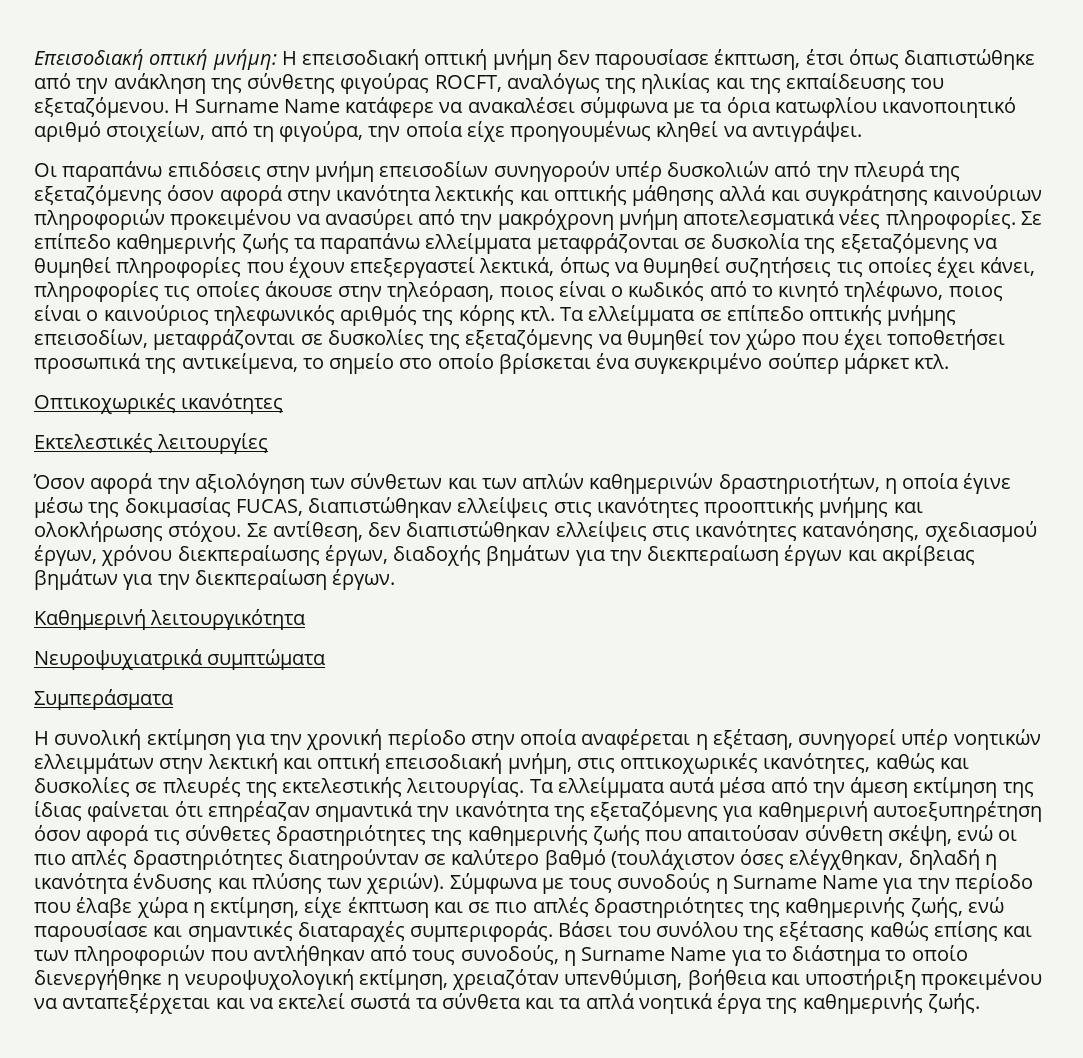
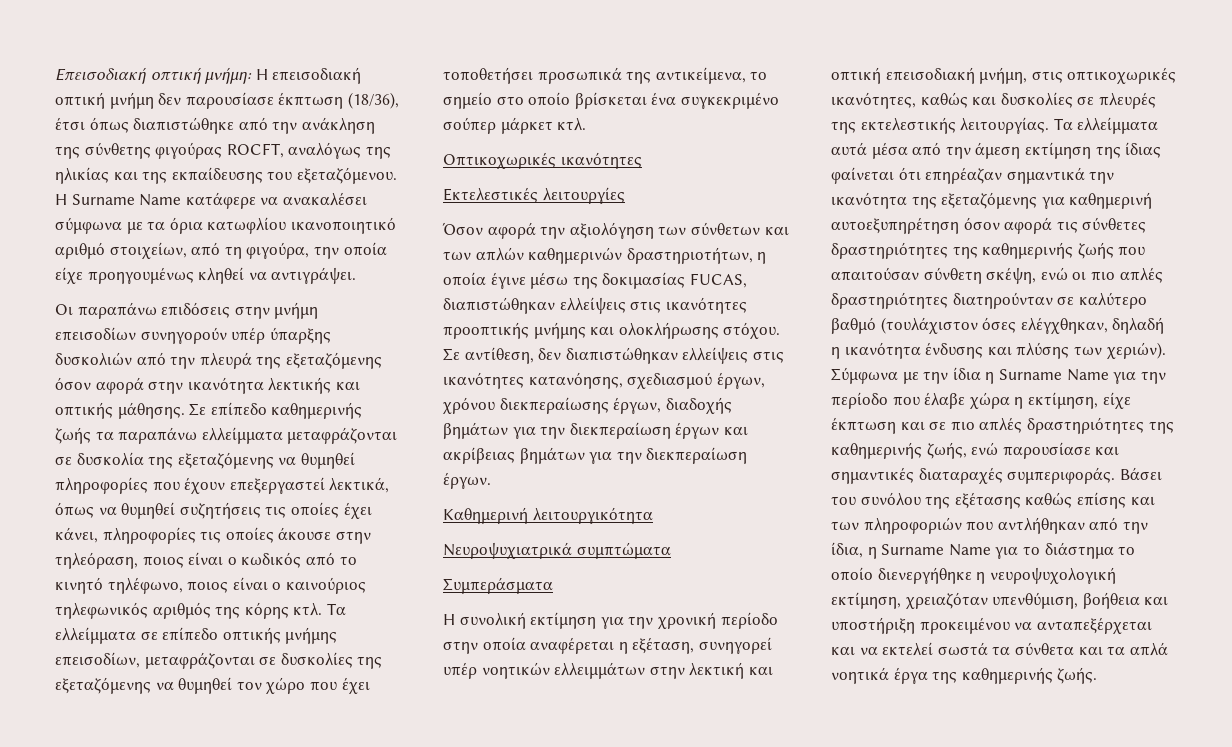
- Επεισοδιακή οπτική μνήμη: Η επεισοδιακή οπτική μνήμη δεν παρουσίασε έκπτωση, έτσι όπως διαπιστώθηκε από την ανάκληση της σύνθετης φιγούρας ROCFT, αναλόγως της ηλικίας και της εκπαίδευσης του εξεταζόμενου.
+ Επεισοδιακή οπτική μνήμη: Η επεισοδιακή οπτική μνήμη δεν παρουσίασε έκπτωση (18/36), έτσι όπως διαπιστώθηκε από την ανάκληση της σύνθετης φιγούρας ROCFT, αναλόγως της ηλικίας και της εκπαίδευσης του εξεταζόμενου.
- Οι παραπάνω επιδόσεις στην μνήμη επεισοδίων συνηγορούν υπέρ δυσκολιών από την πλευρά της εξεταζόμενης όσον αφορά στην ικανότητα λεκτικής και οπτικής μάθησης αλλά και συγκράτησης καινούριων πληροφοριών προκειμένου να ανασύρει από την μακρόχρονη μνήμη αποτελεσματικά νέες πληροφορίες.
+ Οι παραπάνω επιδόσεις στην μνήμη επεισοδίων συνηγορούν υπέρ ύπαρξης δυσκολιών από την πλευρά της εξεταζόμενης όσον αφορά στην ικανότητα λεκτικής και οπτικής μάθησης.
- Σύμφωνα με τους συνοδούς η Surname Name για την περίοδο που έλαβε χώρα η εκτίμηση, είχε έκπτωση και σε πιο απλές δραστηριότητες της καθημερινής ζωής, ενώ παρουσίασε και σημαντικές διαταραχές συμπεριφοράς.
+ Σύμφωνα με την ίδια η Surname Name για την περίοδο που έλαβε χώρα η εκτίμηση, είχε έκπτωση και σε πιο απλές δραστηριότητες της καθημερινής ζωής, ενώ παρουσίασε και σημαντικές διαταραχές συμπεριφοράς.
- Βάσει του συνόλου της εξέτασης καθώς επίσης και των πληροφοριών που αντλήθηκαν από τους συνοδούς, η Surname Name για το διάστημα το οποίο διενεργήθηκε η νευροψυχολογική εκτίμηση, χρειαζόταν υπενθύμιση, βοήθεια και υποστήριξη προκειμένου να ανταπεξέρχεται και να εκτελεί σωστά τα σύνθετα και τα απλά νοητικά έργα της καθημερινής ζωής.
+ Βάσει του συνόλου της εξέτασης καθώς επίσης και των πληροφοριών που αντλήθηκαν από την ίδια, η Surname Name για το διάστημα το οποίο διενεργήθηκε η νευροψυχολογική εκτίμηση, χρειαζόταν υπενθύμιση, βοήθεια και υποστήριξη προκειμένου να ανταπεξέρχεται και να εκτελεί σωστά τα σύνθετα και τα απλά νοητικά έργα της καθημερινής ζωής.

